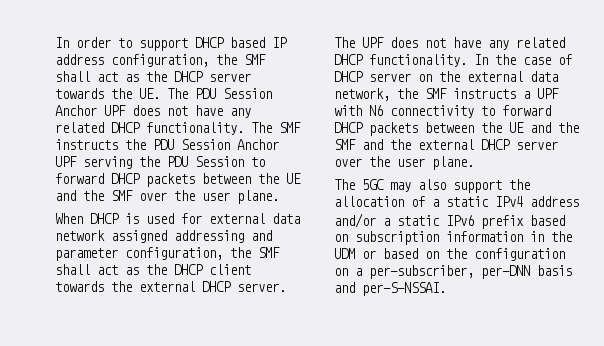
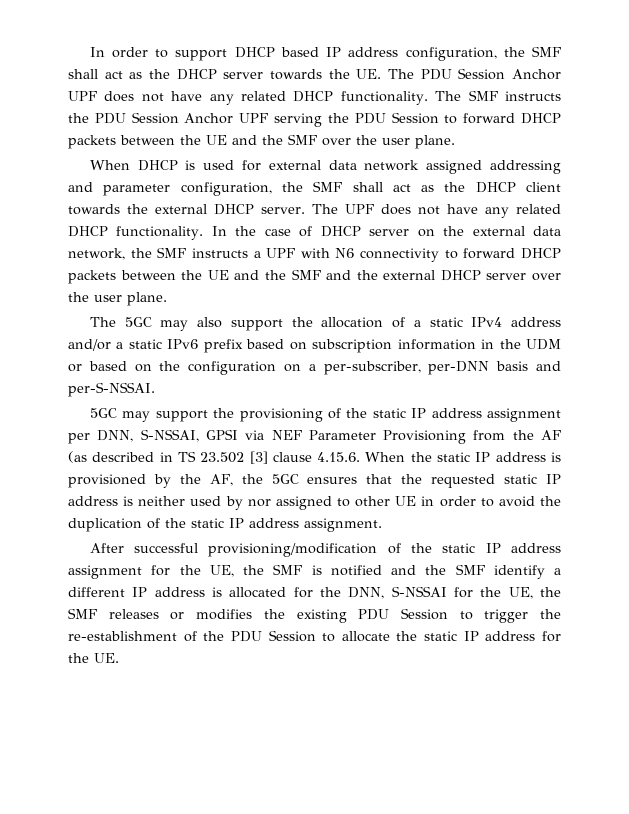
+ 5GC may support the provisioning of the static IP address assignment per DNN, S-NSSAI, GPSI via NEF Parameter Provisioning from the AF (as described in TS 23.502 [3] clause 4.15.6. When the static IP address is provisioned by the AF, the 5GC ensures that the requested static IP address is neither used by nor assigned to other UE in order to avoid the duplication of the static IP address assignment.
+ After successful provisioning/modification of the static IP address assignment for the UE, the SMF is notified and the SMF identify a different IP address is allocated for the DNN, S-NSSAI for the UE, the SMF releases or modifies the existing PDU Session to trigger the re-establishment of the PDU Session to allocate the static IP address for the UE.

